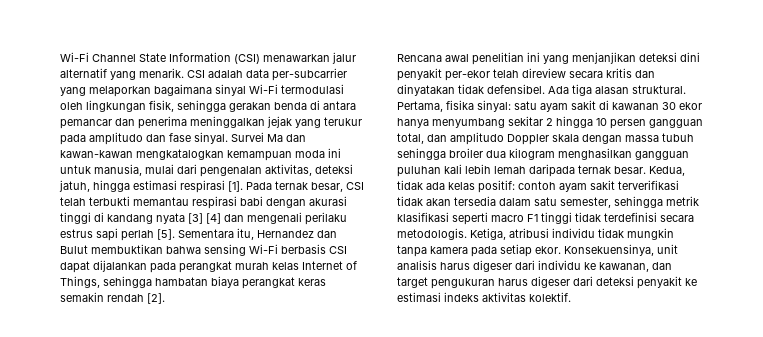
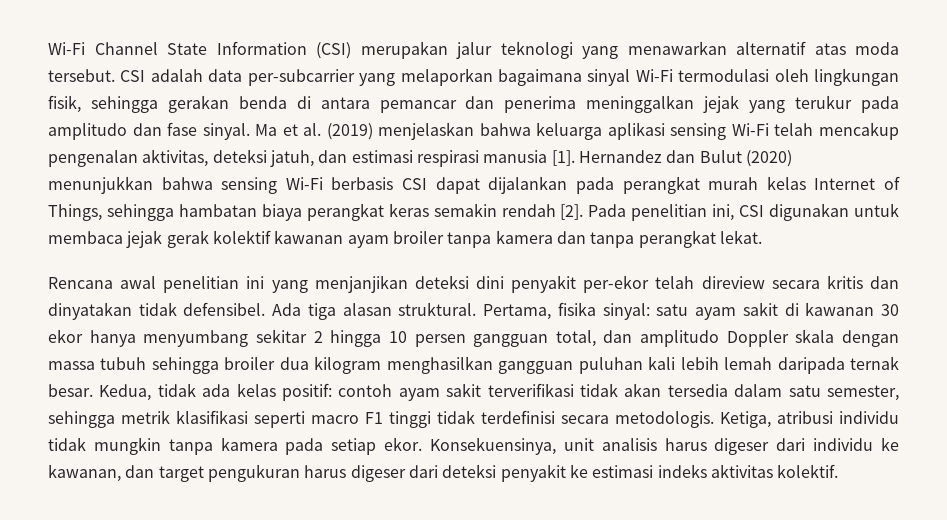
- Wi-Fi Channel State Information (CSI) menawarkan jalur alternatif yang menarik.
+ Wi-Fi Channel State Information (CSI) merupakan jalur teknologi yang menawarkan alternatif atas moda tersebut.
- Survei Ma dan kawan-kawan mengkatalogkan kemampuan moda ini untuk manusia, mulai dari pengenalan aktivitas, deteksi jatuh, hingga estimasi respirasi [1]. Pada ternak besar, CSI telah terbukti memantau respirasi babi dengan akurasi tinggi di kandang nyata [3] [4] dan mengenali perilaku estrus sapi perlah [5]. Sementara itu, Hernandez dan Bulut membuktikan bahwa sensing Wi-Fi berbasis CSI dapat dijalankan pada perangkat murah kelas Internet of Things, sehingga hambatan biaya perangkat keras semakin rendah [2].
+ Ma et al. (2019) menjelaskan bahwa keluarga aplikasi sensing Wi-Fi telah mencakup pengenalan aktivitas, deteksi jatuh, dan estimasi respirasi manusia [1]. Hernandez dan Bulut (2020) menunjukkan bahwa sensing Wi-Fi berbasis CSI dapat dijalankan pada perangkat murah kelas Internet of Things, sehingga hambatan biaya perangkat keras semakin rendah [2]. Pada penelitian ini, CSI digunakan untuk membaca jejak gerak kolektif kawanan ayam broiler tanpa kamera dan tanpa perangkat lekat.

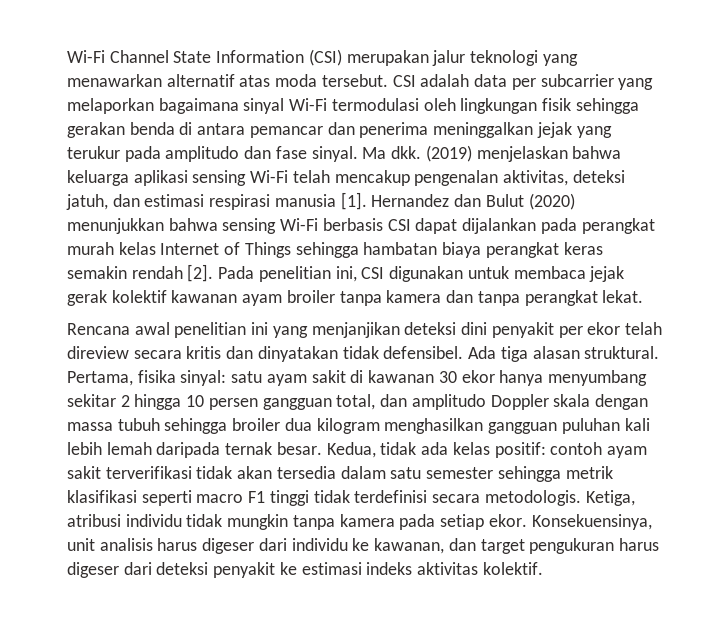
- CSI adalah data per-subcarrier yang melaporkan bagaimana sinyal Wi-Fi termodulasi oleh lingkungan fisik, sehingga gerakan benda di antara pemancar dan penerima meninggalkan jejak yang terukur pada amplitudo dan fase sinyal.
+ CSI adalah data per subcarrier yang melaporkan bagaimana sinyal Wi-Fi termodulasi oleh lingkungan fisik sehingga gerakan benda di antara pemancar dan penerima meninggalkan jejak yang terukur pada amplitudo dan fase sinyal.
- Ma et al. (2019) menjelaskan bahwa keluarga aplikasi sensing Wi-Fi telah mencakup pengenalan aktivitas, deteksi jatuh, dan estimasi respirasi manusia [1].
+ Ma dkk. (2019) menjelaskan bahwa keluarga aplikasi sensing Wi-Fi telah mencakup pengenalan aktivitas, deteksi jatuh, dan estimasi respirasi manusia [1].
- Hernandez dan Bulut (2020) menunjukkan bahwa sensing Wi-Fi berbasis CSI dapat dijalankan pada perangkat murah kelas Internet of Things, sehingga hambatan biaya perangkat keras semakin rendah [2].
+ Hernandez dan Bulut (2020) menunjukkan bahwa sensing Wi-Fi berbasis CSI dapat dijalankan pada perangkat murah kelas Internet of Things sehingga hambatan biaya perangkat keras semakin rendah [2].
- Rencana awal penelitian ini yang menjanjikan deteksi dini penyakit per-ekor telah direview secara kritis dan dinyatakan tidak defensibel.
+ Rencana awal penelitian ini yang menjanjikan deteksi dini penyakit per ekor telah direview secara kritis dan dinyatakan tidak defensibel.
- Kedua, tidak ada kelas positif: contoh ayam sakit terverifikasi tidak akan tersedia dalam satu semester, sehingga metrik klasifikasi seperti macro F1 tinggi tidak terdefinisi secara metodologis.
+ Kedua, tidak ada kelas positif: contoh ayam sakit terverifikasi tidak akan tersedia dalam satu semester sehingga metrik klasifikasi seperti macro F1 tinggi tidak terdefinisi secara metodologis.

